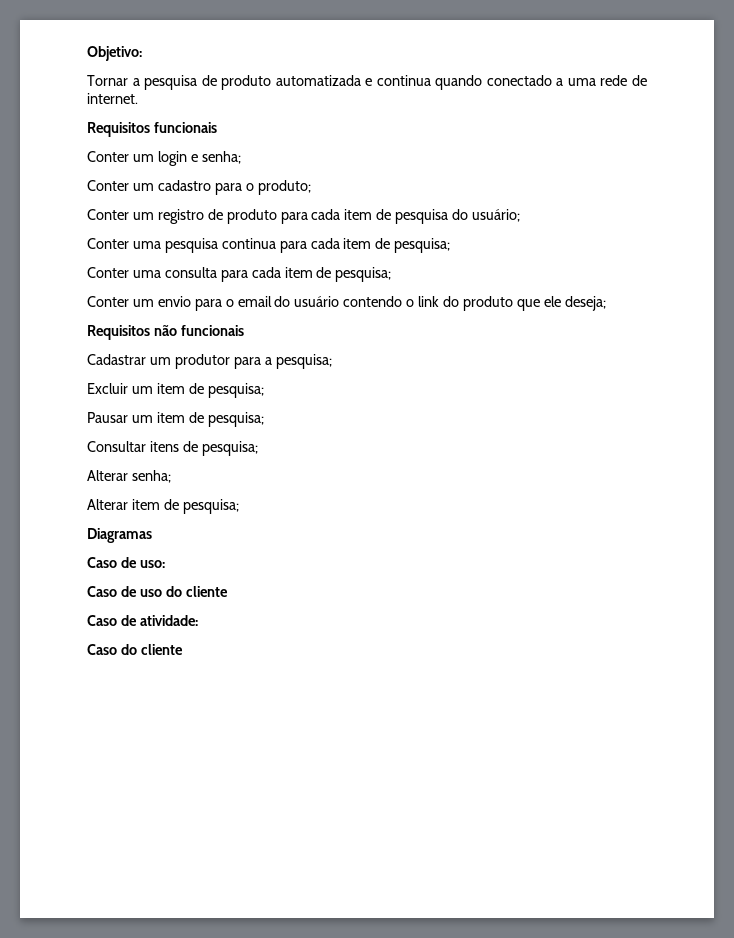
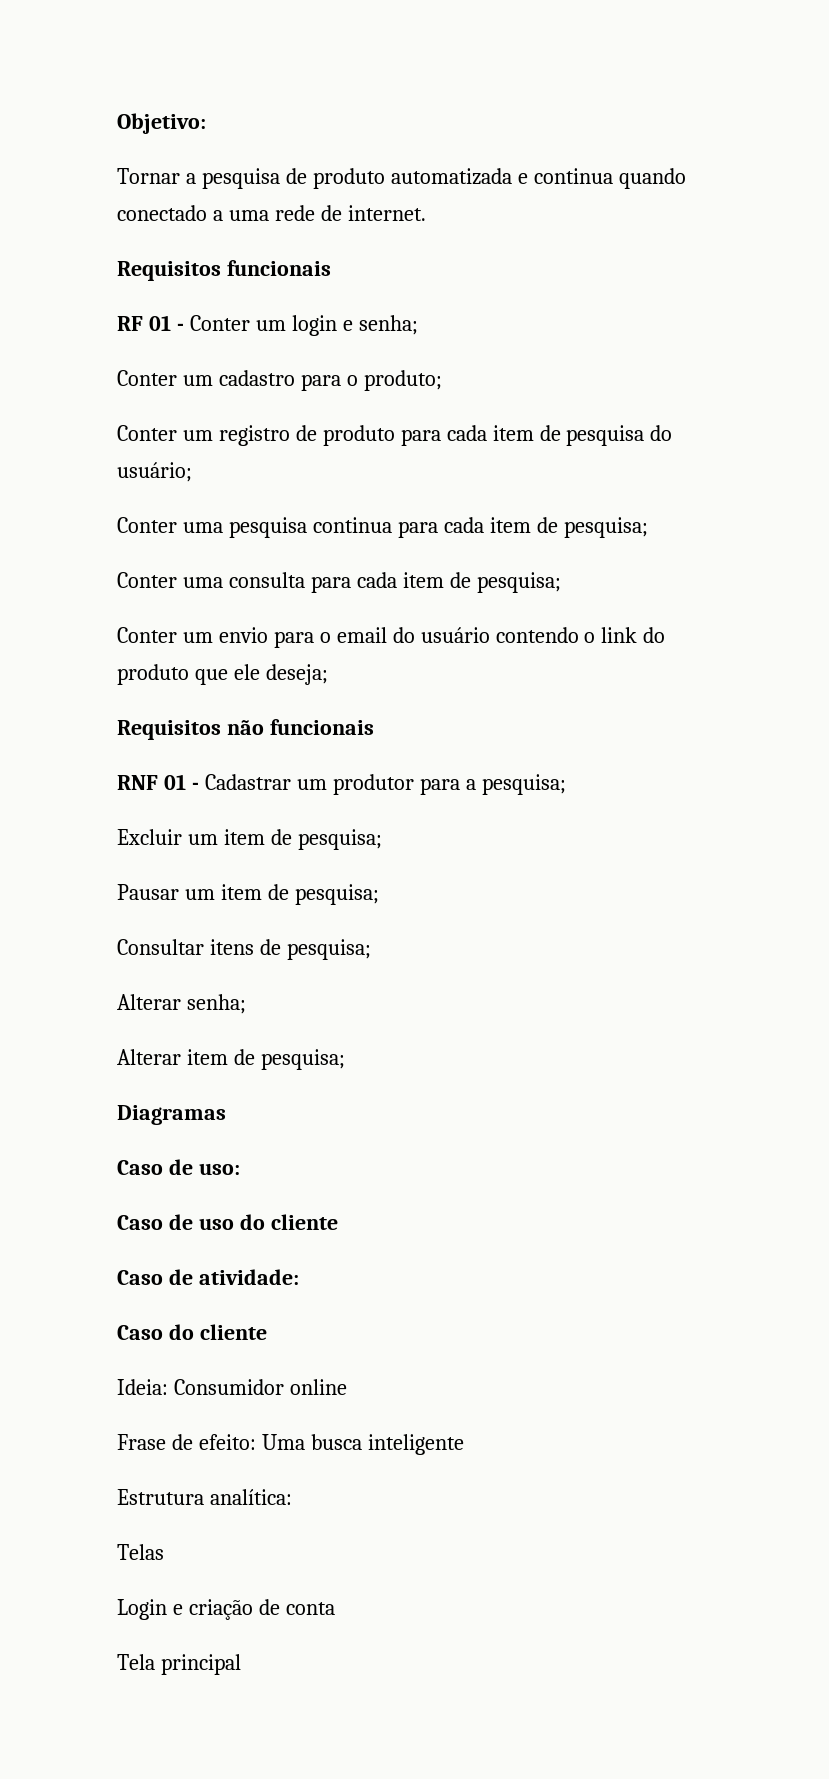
- Conter um login e senha;
+ RF 01 - Conter um login e senha;
- Cadastrar um produtor para a pesquisa;
+ RNF 01 - Cadastrar um produtor para a pesquisa;
+ Ideia: Consumidor online
+ Frase de efeito: Uma busca inteligente
+ Estrutura analítica:
+ Telas
+ Login e criação de conta
+ Tela principal

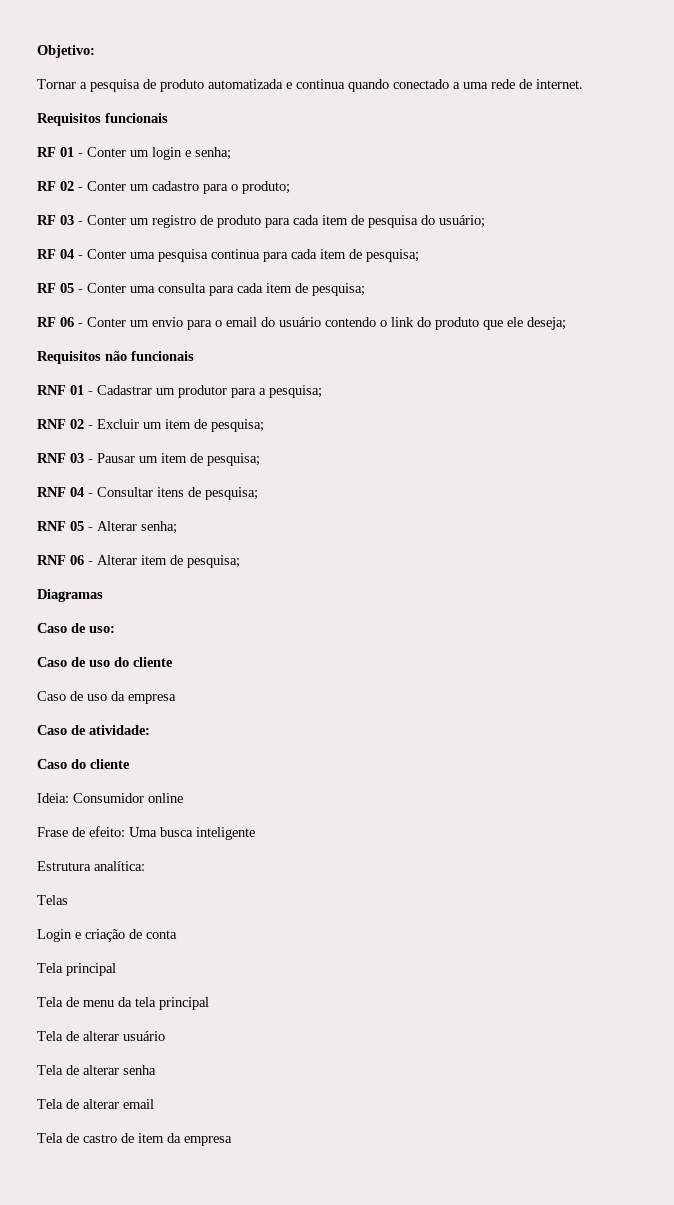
- Conter um cadastro para o produto;
+ RF 02 - Conter um cadastro para o produto;
- Conter um registro de produto para cada item de pesquisa do usuário;
+ RF 03 - Conter um registro de produto para cada item de pesquisa do usuário;
- Conter uma pesquisa continua para cada item de pesquisa;
+ RF 04 - Conter uma pesquisa continua para cada item de pesquisa;
- Conter uma consulta para cada item de pesquisa;
+ RF 05 - Conter uma consulta para cada item de pesquisa;
- Conter um envio para o email do usuário contendo o link do produto que ele deseja;
+ RF 06 - Conter um envio para o email do usuário contendo o link do produto que ele deseja;
- Excluir um item de pesquisa;
+ RNF 02 - Excluir um item de pesquisa;
- Pausar um item de pesquisa;
+ RNF 03 - Pausar um item de pesquisa;
- Consultar itens de pesquisa;
+ RNF 04 - Consultar itens de pesquisa;
- Alterar senha;
+ RNF 05 - Alterar senha;
- Alterar item de pesquisa;
+ RNF 06 - Alterar item de pesquisa;
+ Caso de uso da empresa
+ Tela de menu da tela principal
+ Tela de alterar usuário
+ Tela de alterar senha
+ Tela de alterar email
+ Tela de castro de item da empresa

